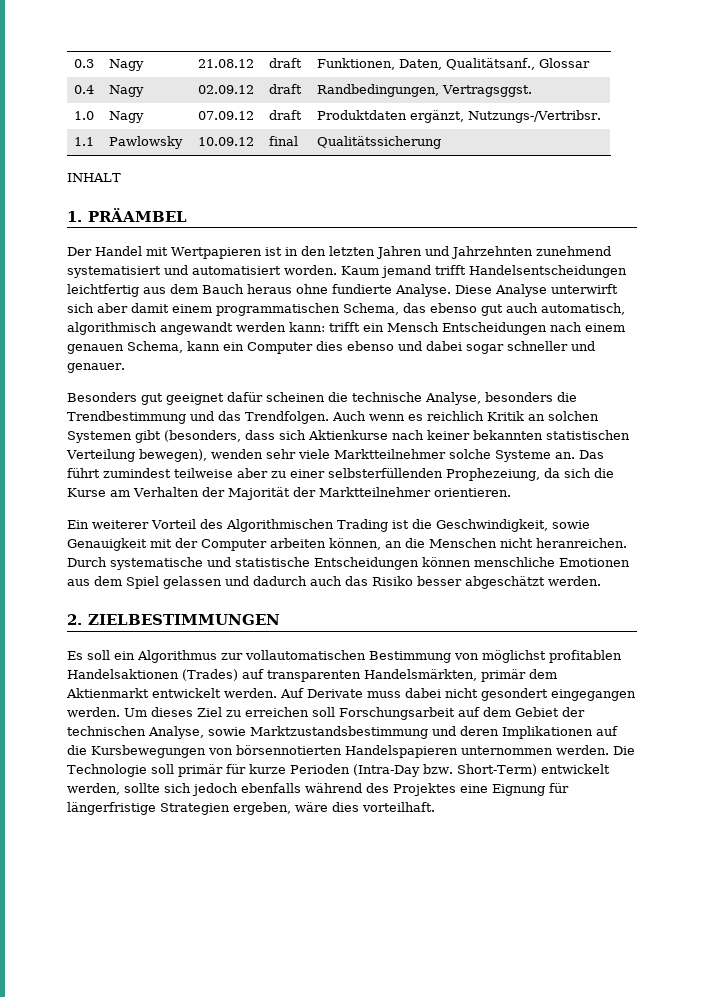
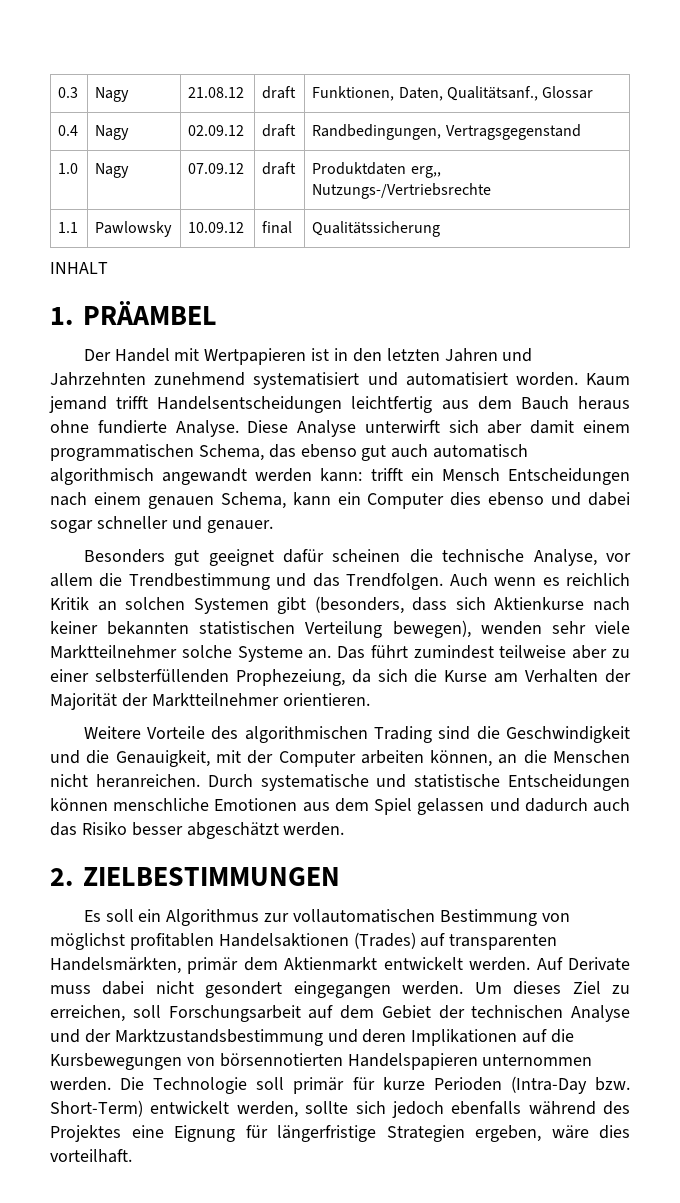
- 0.4 | Nagy | 02.09.12 | draft | Randbedingungen, Vertragsggst.
+ 0.4 | Nagy | 02.09.12 | draft | Randbedingungen, Vertragsgegenstand
- 1.0 | Nagy | 07.09.12 | draft | Produktdaten ergänzt, Nutzungs-/Vertribsr.
+ 1.0 | Nagy | 07.09.12 | draft | Produktdaten erg,, Nutzungs-/Vertriebsrechte
- Diese Analyse unterwirft sich aber damit einem programmatischen Schema, das ebenso gut auch automatisch, algorithmisch angewandt werden kann: trifft ein Mensch Entscheidungen nach einem genauen Schema, kann ein Computer dies ebenso und dabei sogar schneller und genauer.
+ Diese Analyse unterwirft sich aber damit einem programmatischen Schema, das ebenso gut auch automatisch algorithmisch angewandt werden kann: trifft ein Mensch Entscheidungen nach einem genauen Schema, kann ein Computer dies ebenso und dabei sogar schneller und genauer.
- Besonders gut geeignet dafür scheinen die technische Analyse, besonders die Trendbestimmung und das Trendfolgen.
+ Besonders gut geeignet dafür scheinen die technische Analyse, vor allem die Trendbestimmung und das Trendfolgen.
- Ein weiterer Vorteil des Algorithmischen Trading ist die Geschwindigkeit, sowie Genauigkeit mit der Computer arbeiten können, an die Menschen nicht heranreichen.
+ Weitere Vorteile des algorithmischen Trading sind die Geschwindigkeit und die Genauigkeit, mit der Computer arbeiten können, an die Menschen nicht heranreichen.
- Um dieses Ziel zu erreichen soll Forschungsarbeit auf dem Gebiet der technischen Analyse, sowie Marktzustandsbestimmung und deren Implikationen auf die Kursbewegungen von börsennotierten Handelspapieren unternommen werden.
+ Um dieses Ziel zu erreichen, soll Forschungsarbeit auf dem Gebiet der technischen Analyse und der Marktzustandsbestimmung und deren Implikationen auf die Kursbewegungen von börsennotierten Handelspapieren unternommen werden.

